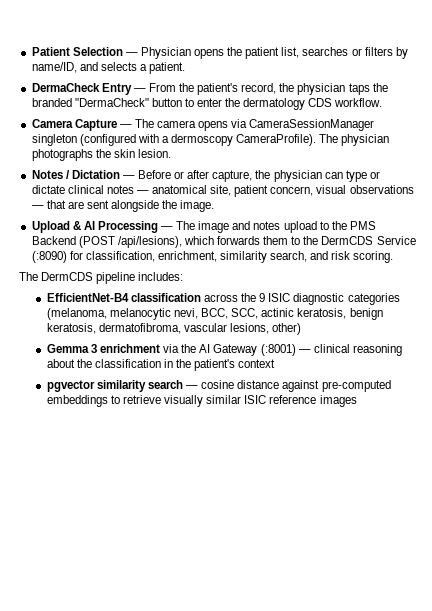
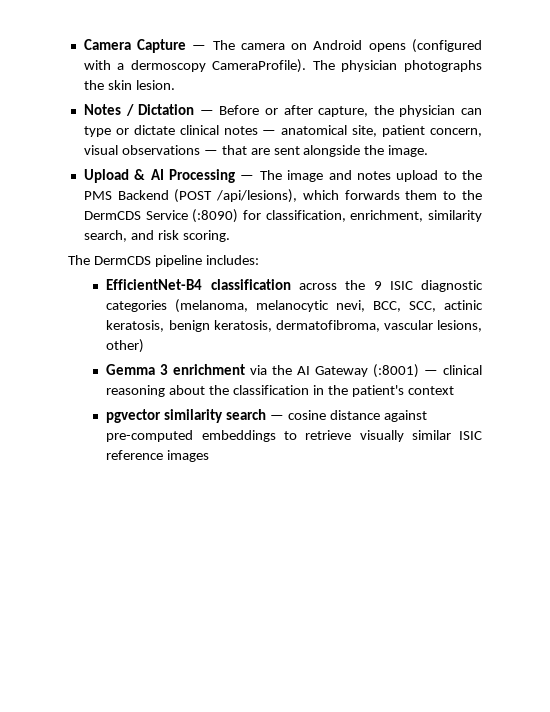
- Patient Selection — Physician opens the patient list, searches or filters by name/ID, and selects a patient.
- DermaCheck Entry — From the patient's record, the physician taps the branded "DermaCheck" button to enter the dermatology CDS workflow.
- Camera Capture — The camera opens via CameraSessionManager singleton (configured with a dermoscopy CameraProfile).
+ Camera Capture — The camera on Android opens (configured with a dermoscopy CameraProfile).

